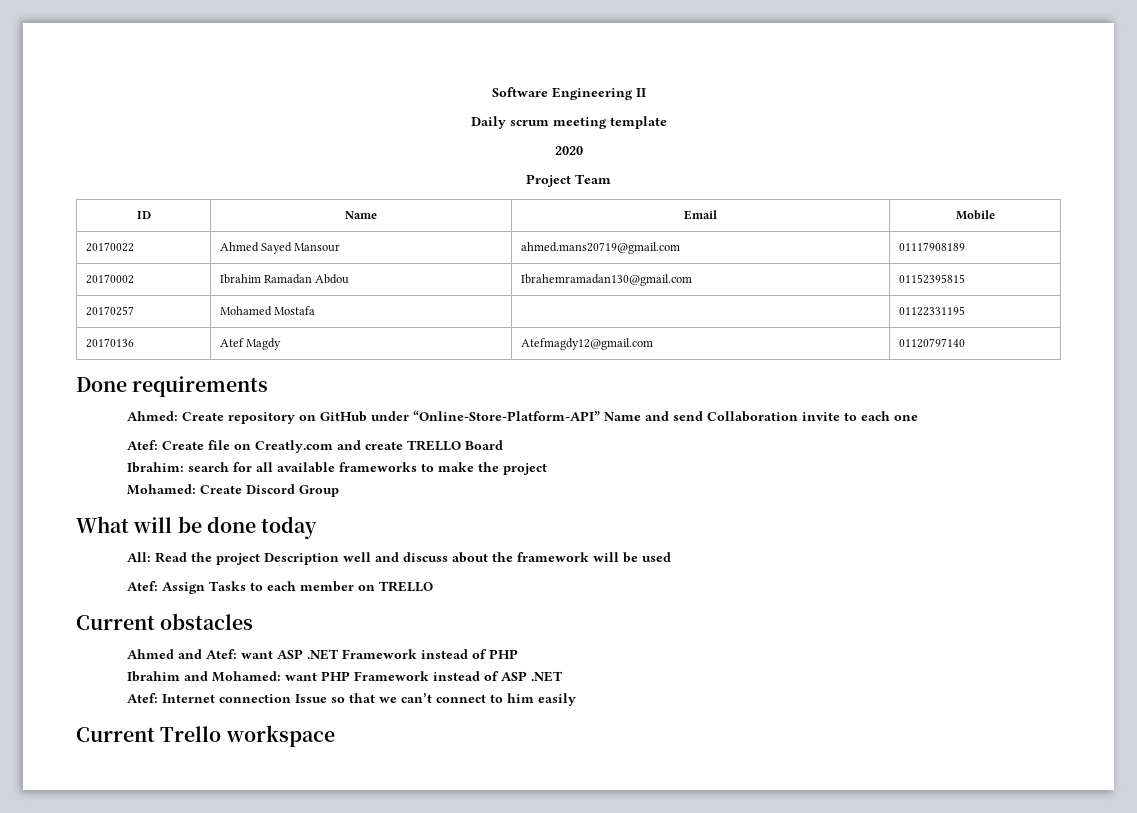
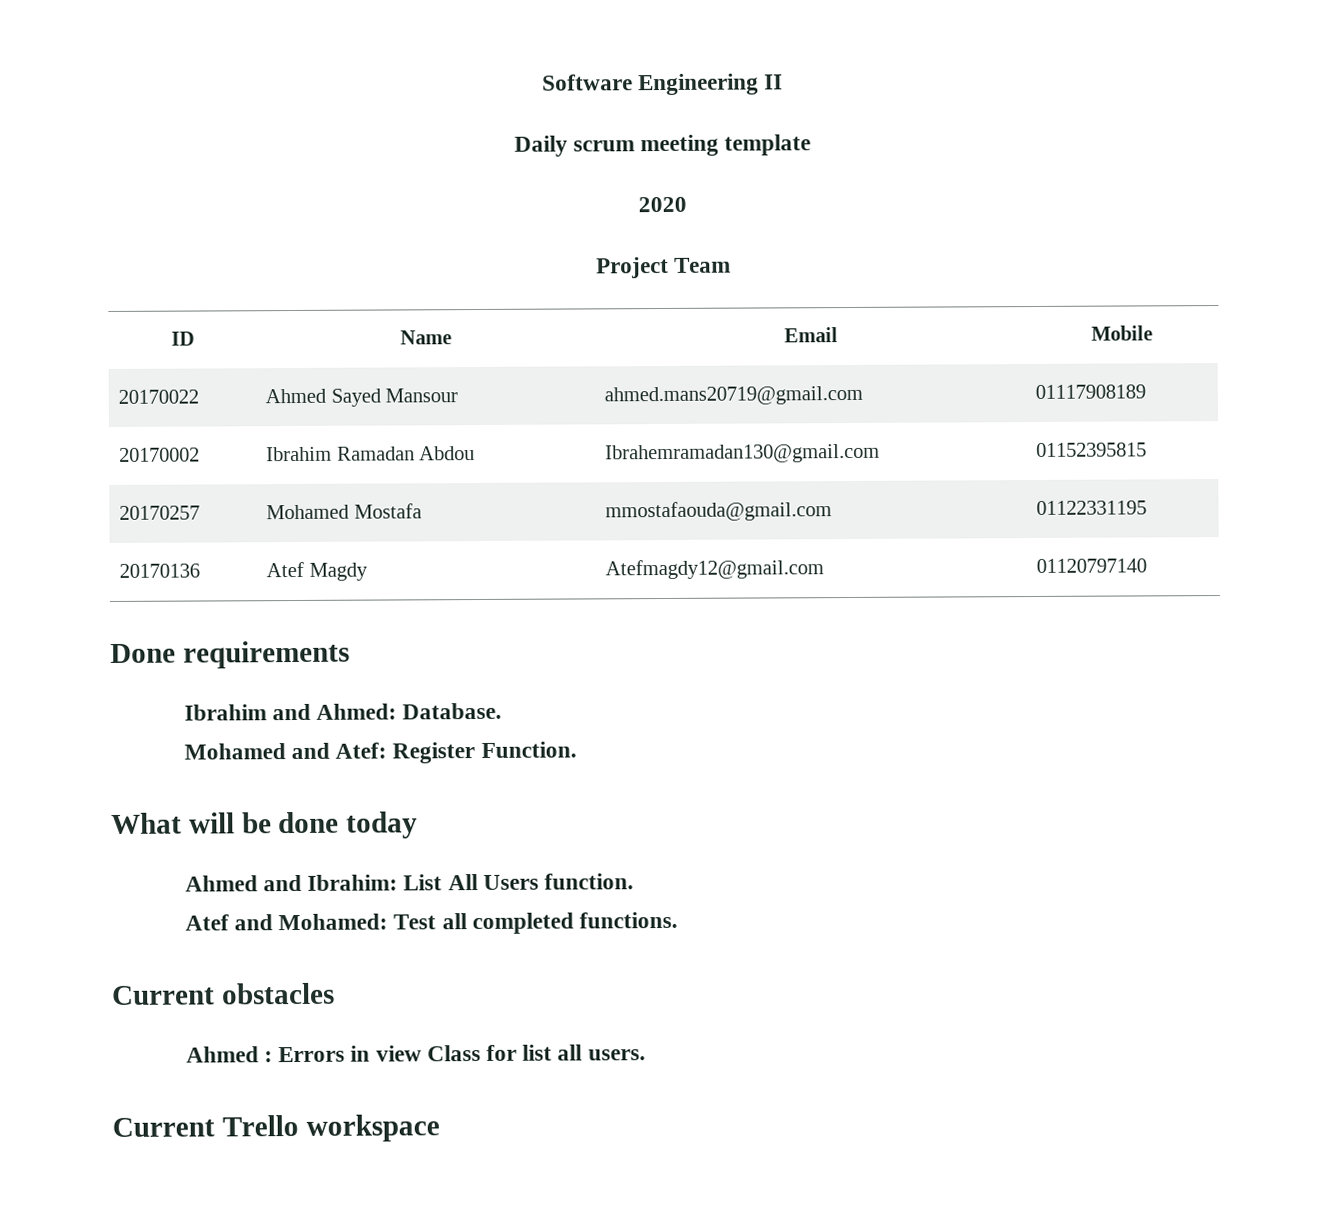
- 20170257 | Mohamed Mostafa | | 01122331195
+ 20170257 | Mohamed Mostafa | mmostafaouda@gmail.com | 01122331195
- Ahmed: Create repository on GitHub under “Online-Store-Platform-API” Name and send Collaboration invite to each one
- Atef: Create file on Creatly.com and create TRELLO Board
- Ibrahim: search for all available frameworks to make the project
- Mohamed: Create Discord Group
+ Ibrahim and Ahmed: Database.
+ Mohamed and Atef: Register Function.
- All: Read the project Description well and discuss about the framework will be used
- Atef: Assign Tasks to each member on TRELLO
+ Ahmed and Ibrahim: List All Users function.
+ Atef and Mohamed: Test all completed functions.
  Current obstacles
- Ahmed and Atef: want ASP .NET Framework instead of PHP
- Ibrahim and Mohamed: want PHP Framework instead of ASP .NET
- Atef: Internet connection Issue so that we can’t connect to him easily
+ Ahmed : Errors in view Class for list all users.

